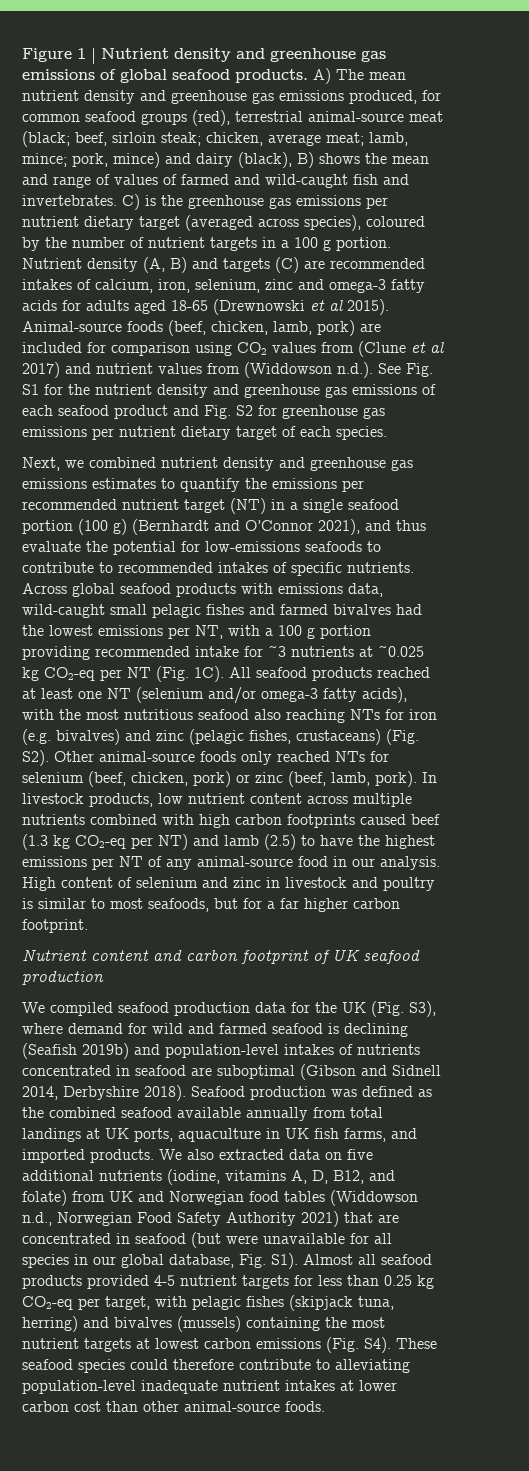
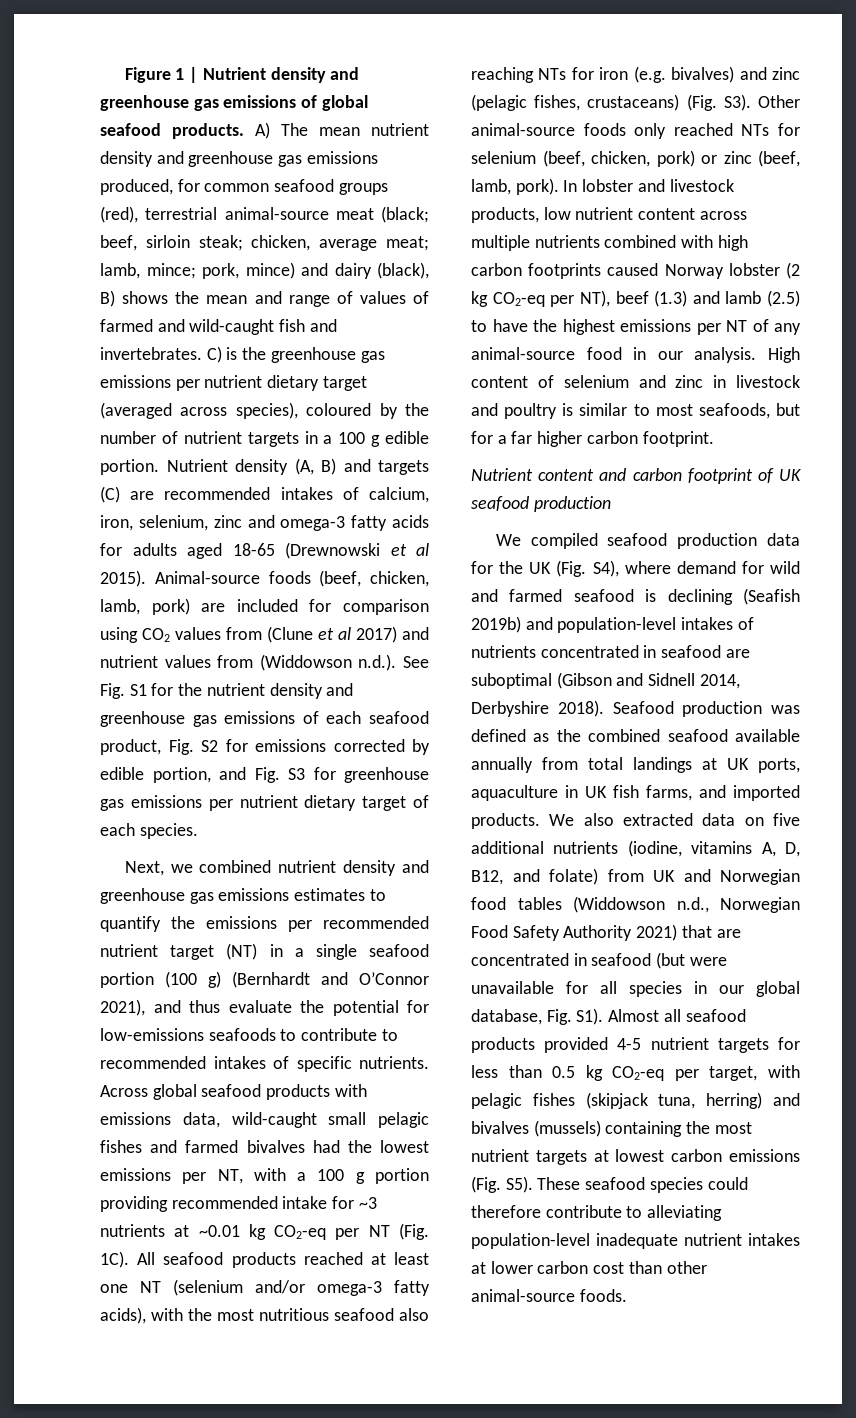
- C) is the greenhouse gas emissions per nutrient dietary target (averaged across species), coloured by the number of nutrient targets in a 100 g portion.
+ C) is the greenhouse gas emissions per nutrient dietary target (averaged across species), coloured by the number of nutrient targets in a 100 g edible portion.
- Animal-source foods (beef, chicken, lamb, pork) are included for comparison using CO2 values from (Clune et al 2017) and nutrient values from (Widdowson n.d.). See Fig. S1 for the nutrient density and greenhouse gas emissions of each seafood product and Fig. S2 for greenhouse gas emissions per nutrient dietary target of each species.
+ Animal-source foods (beef, chicken, lamb, pork) are included for comparison using CO2 values from (Clune et al 2017) and nutrient values from (Widdowson n.d.). See Fig. S1 for the nutrient density and greenhouse gas emissions of each seafood product, Fig. S2 for emissions corrected by edible portion, and Fig. S3 for greenhouse gas emissions per nutrient dietary target of each species.
- Across global seafood products with emissions data, wild-caught small pelagic fishes and farmed bivalves had the lowest emissions per NT, with a 100 g portion providing recommended intake for ~3 nutrients at ~0.025 kg CO2-eq per NT (Fig. 1C).
+ Across global seafood products with emissions data, wild-caught small pelagic fishes and farmed bivalves had the lowest emissions per NT, with a 100 g portion providing recommended intake for ~3 nutrients at ~0.01 kg CO2-eq per NT (Fig. 1C).
- All seafood products reached at least one NT (selenium and/or omega-3 fatty acids), with the most nutritious seafood also reaching NTs for iron (e.g. bivalves) and zinc (pelagic fishes, crustaceans) (Fig. S2). Other animal-source foods only reached NTs for selenium (beef, chicken, pork) or zinc (beef, lamb, pork).
+ All seafood products reached at least one NT (selenium and/or omega-3 fatty acids), with the most nutritious seafood also reaching NTs for iron (e.g. bivalves) and zinc (pelagic fishes, crustaceans) (Fig. S3). Other animal-source foods only reached NTs for selenium (beef, chicken, pork) or zinc (beef, lamb, pork).
- In livestock products, low nutrient content across multiple nutrients combined with high carbon footprints caused beef (1.3 kg CO2-eq per NT) and lamb (2.5) to have the highest emissions per NT of any animal-source food in our analysis.
+ In lobster and livestock products, low nutrient content across multiple nutrients combined with high carbon footprints caused Norway lobster (2 kg CO2-eq per NT), beef (1.3) and lamb (2.5) to have the highest emissions per NT of any animal-source food in our analysis.
- We compiled seafood production data for the UK (Fig. S3), where demand for wild and farmed seafood is declining (Seafish 2019b) and population-level intakes of nutrients concentrated in seafood are suboptimal (Gibson and Sidnell 2014, Derbyshire 2018).
+ We compiled seafood production data for the UK (Fig. S4), where demand for wild and farmed seafood is declining (Seafish 2019b) and population-level intakes of nutrients concentrated in seafood are suboptimal (Gibson and Sidnell 2014, Derbyshire 2018).
- We also extracted data on five additional nutrients (iodine, vitamins A, D, B12, and folate) from UK and Norwegian food tables (Widdowson n.d., Norwegian Food Safety Authority 2021) that are concentrated in seafood (but were unavailable for all species in our global database, Fig. S1). Almost all seafood products provided 4-5 nutrient targets for less than 0.25 kg CO2-eq per target, with pelagic fishes (skipjack tuna, herring) and bivalves (mussels) containing the most nutrient targets at lowest carbon emissions (Fig. S4). These seafood species could therefore contribute to alleviating population-level inadequate nutrient intakes at lower carbon cost than other animal-source foods.
+ We also extracted data on five additional nutrients (iodine, vitamins A, D, B12, and folate) from UK and Norwegian food tables (Widdowson n.d., Norwegian Food Safety Authority 2021) that are concentrated in seafood (but were unavailable for all species in our global database, Fig. S1). Almost all seafood products provided 4-5 nutrient targets for less than 0.5 kg CO2-eq per target, with pelagic fishes (skipjack tuna, herring) and bivalves (mussels) containing the most nutrient targets at lowest carbon emissions (Fig. S5). These seafood species could therefore contribute to alleviating population-level inadequate nutrient intakes at lower carbon cost than other animal-source foods.

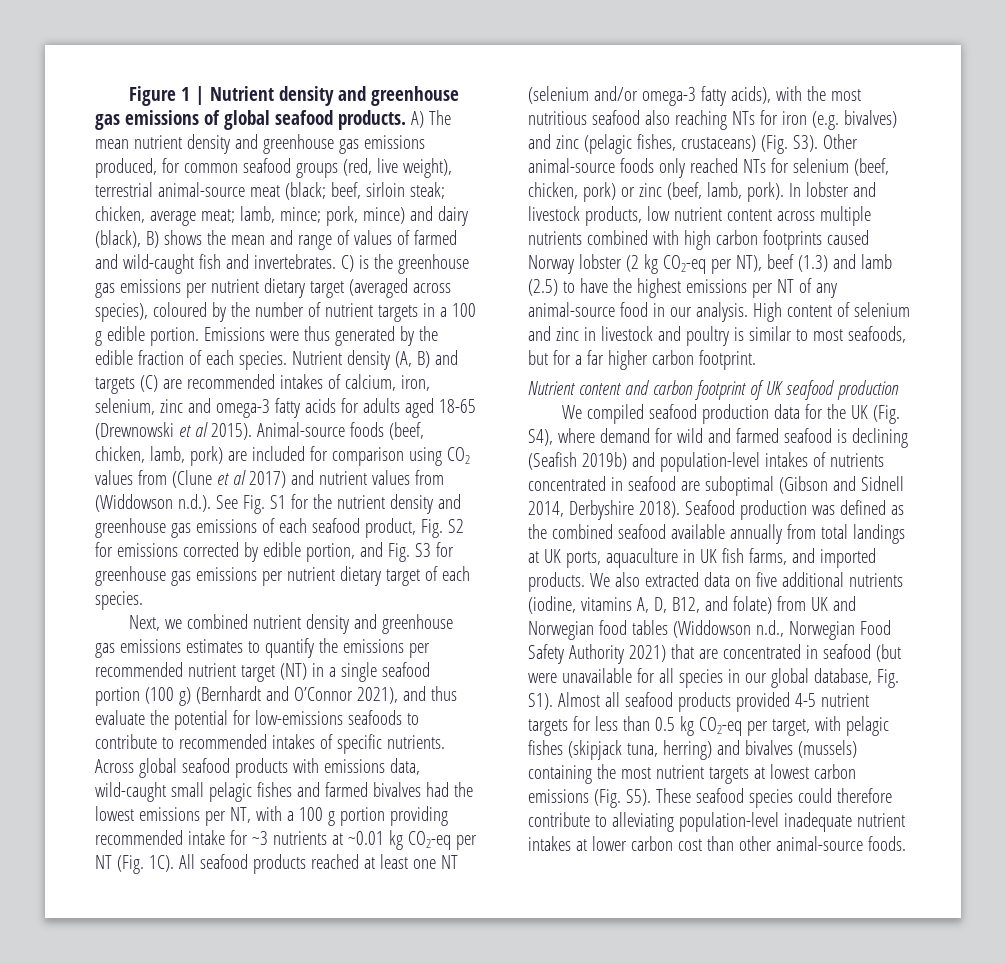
- A) The mean nutrient density and greenhouse gas emissions produced, for common seafood groups (red), terrestrial animal-source meat (black; beef, sirloin steak; chicken, average meat; lamb, mince; pork, mince) and dairy (black), B) shows the mean and range of values of farmed and wild-caught fish and invertebrates.
+ A) The mean nutrient density and greenhouse gas emissions produced, for common seafood groups (red, live weight), terrestrial animal-source meat (black; beef, sirloin steak; chicken, average meat; lamb, mince; pork, mince) and dairy (black), B) shows the mean and range of values of farmed and wild-caught fish and invertebrates.
+ Emissions were thus generated by the edible fraction of each species.

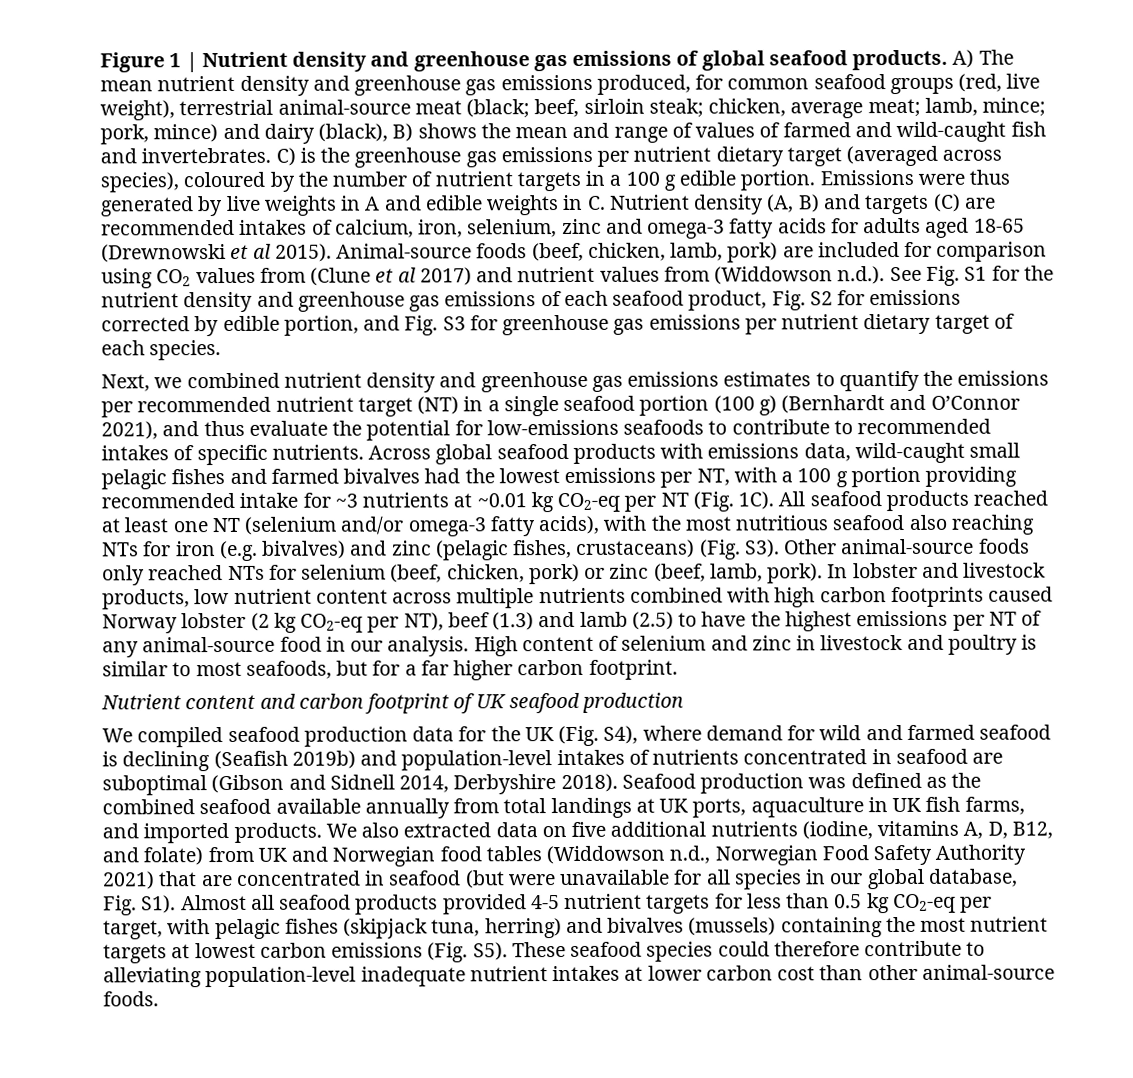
- Emissions were thus generated by the edible fraction of each species. Nutrient density (A, B) and targets (C) are recommended intakes of calcium, iron, selenium, zinc and omega-3 fatty acids for adults aged 18-65 (Drewnowski et al 2015).
+ Emissions were thus generated by live weights in A and edible weights in C. Nutrient density (A, B) and targets (C) are recommended intakes of calcium, iron, selenium, zinc and omega-3 fatty acids for adults aged 18-65 (Drewnowski et al 2015).

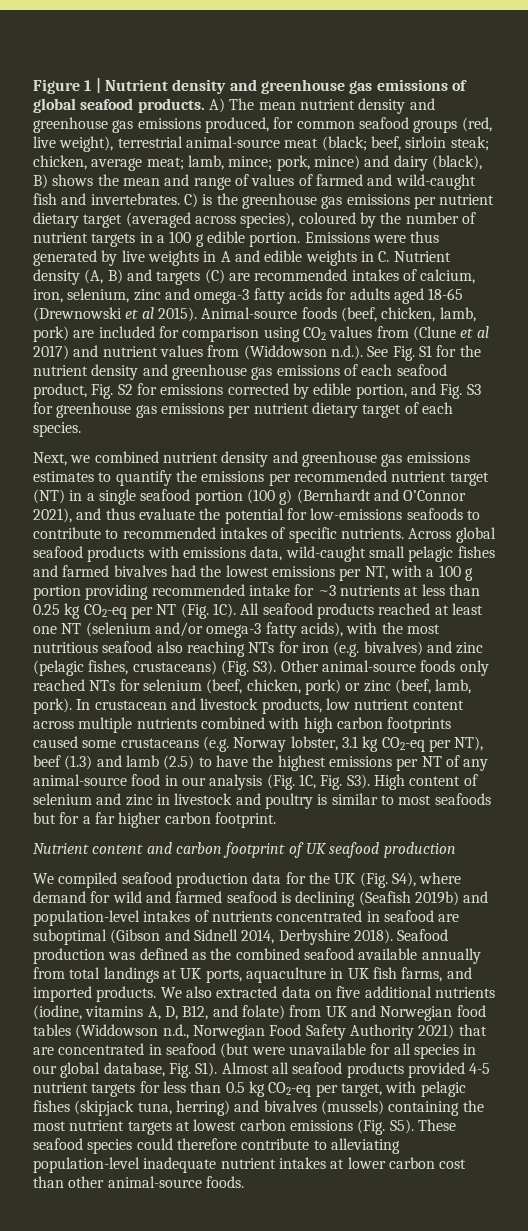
- Across global seafood products with emissions data, wild-caught small pelagic fishes and farmed bivalves had the lowest emissions per NT, with a 100 g portion providing recommended intake for ~3 nutrients at ~0.01 kg CO2-eq per NT (Fig. 1C).
+ Across global seafood products with emissions data, wild-caught small pelagic fishes and farmed bivalves had the lowest emissions per NT, with a 100 g portion providing recommended intake for ~3 nutrients at less than 0.25 kg CO2-eq per NT (Fig. 1C).
- In lobster and livestock products, low nutrient content across multiple nutrients combined with high carbon footprints caused Norway lobster (2 kg CO2-eq per NT), beef (1.3) and lamb (2.5) to have the highest emissions per NT of any animal-source food in our analysis. High content of selenium and zinc in livestock and poultry is similar to most seafoods, but for a far higher carbon footprint.
+ In crustacean and livestock products, low nutrient content across multiple nutrients combined with high carbon footprints caused some crustaceans (e.g. Norway lobster, 3.1 kg CO2-eq per NT), beef (1.3) and lamb (2.5) to have the highest emissions per NT of any animal-source food in our analysis (Fig. 1C, Fig. S3). High content of selenium and zinc in livestock and poultry is similar to most seafoods but for a far higher carbon footprint.

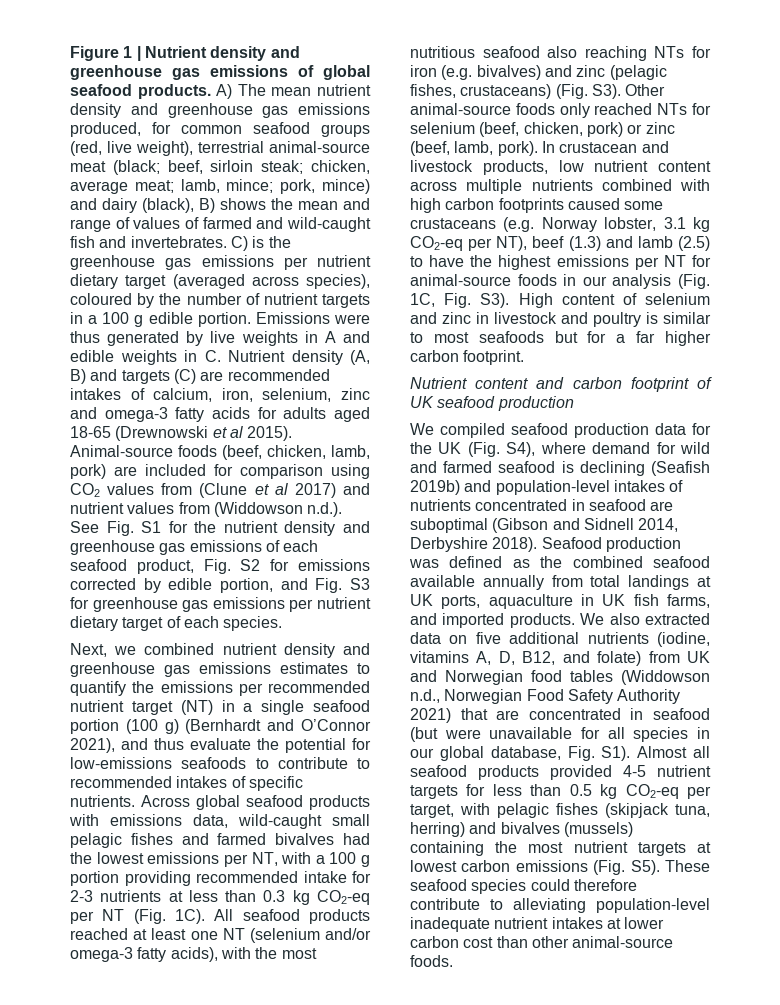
- Across global seafood products with emissions data, wild-caught small pelagic fishes and farmed bivalves had the lowest emissions per NT, with a 100 g portion providing recommended intake for ~3 nutrients at less than 0.25 kg CO2-eq per NT (Fig. 1C).
+ Across global seafood products with emissions data, wild-caught small pelagic fishes and farmed bivalves had the lowest emissions per NT, with a 100 g portion providing recommended intake for 2-3 nutrients at less than 0.3 kg CO2-eq per NT (Fig. 1C).
- In crustacean and livestock products, low nutrient content across multiple nutrients combined with high carbon footprints caused some crustaceans (e.g. Norway lobster, 3.1 kg CO2-eq per NT), beef (1.3) and lamb (2.5) to have the highest emissions per NT of any animal-source food in our analysis (Fig. 1C, Fig. S3). High content of selenium and zinc in livestock and poultry is similar to most seafoods but for a far higher carbon footprint.
+ In crustacean and livestock products, low nutrient content across multiple nutrients combined with high carbon footprints caused some crustaceans (e.g. Norway lobster, 3.1 kg CO2-eq per NT), beef (1.3) and lamb (2.5) to have the highest emissions per NT for animal-source foods in our analysis (Fig. 1C, Fig. S3). High content of selenium and zinc in livestock and poultry is similar to most seafoods but for a far higher carbon footprint.

